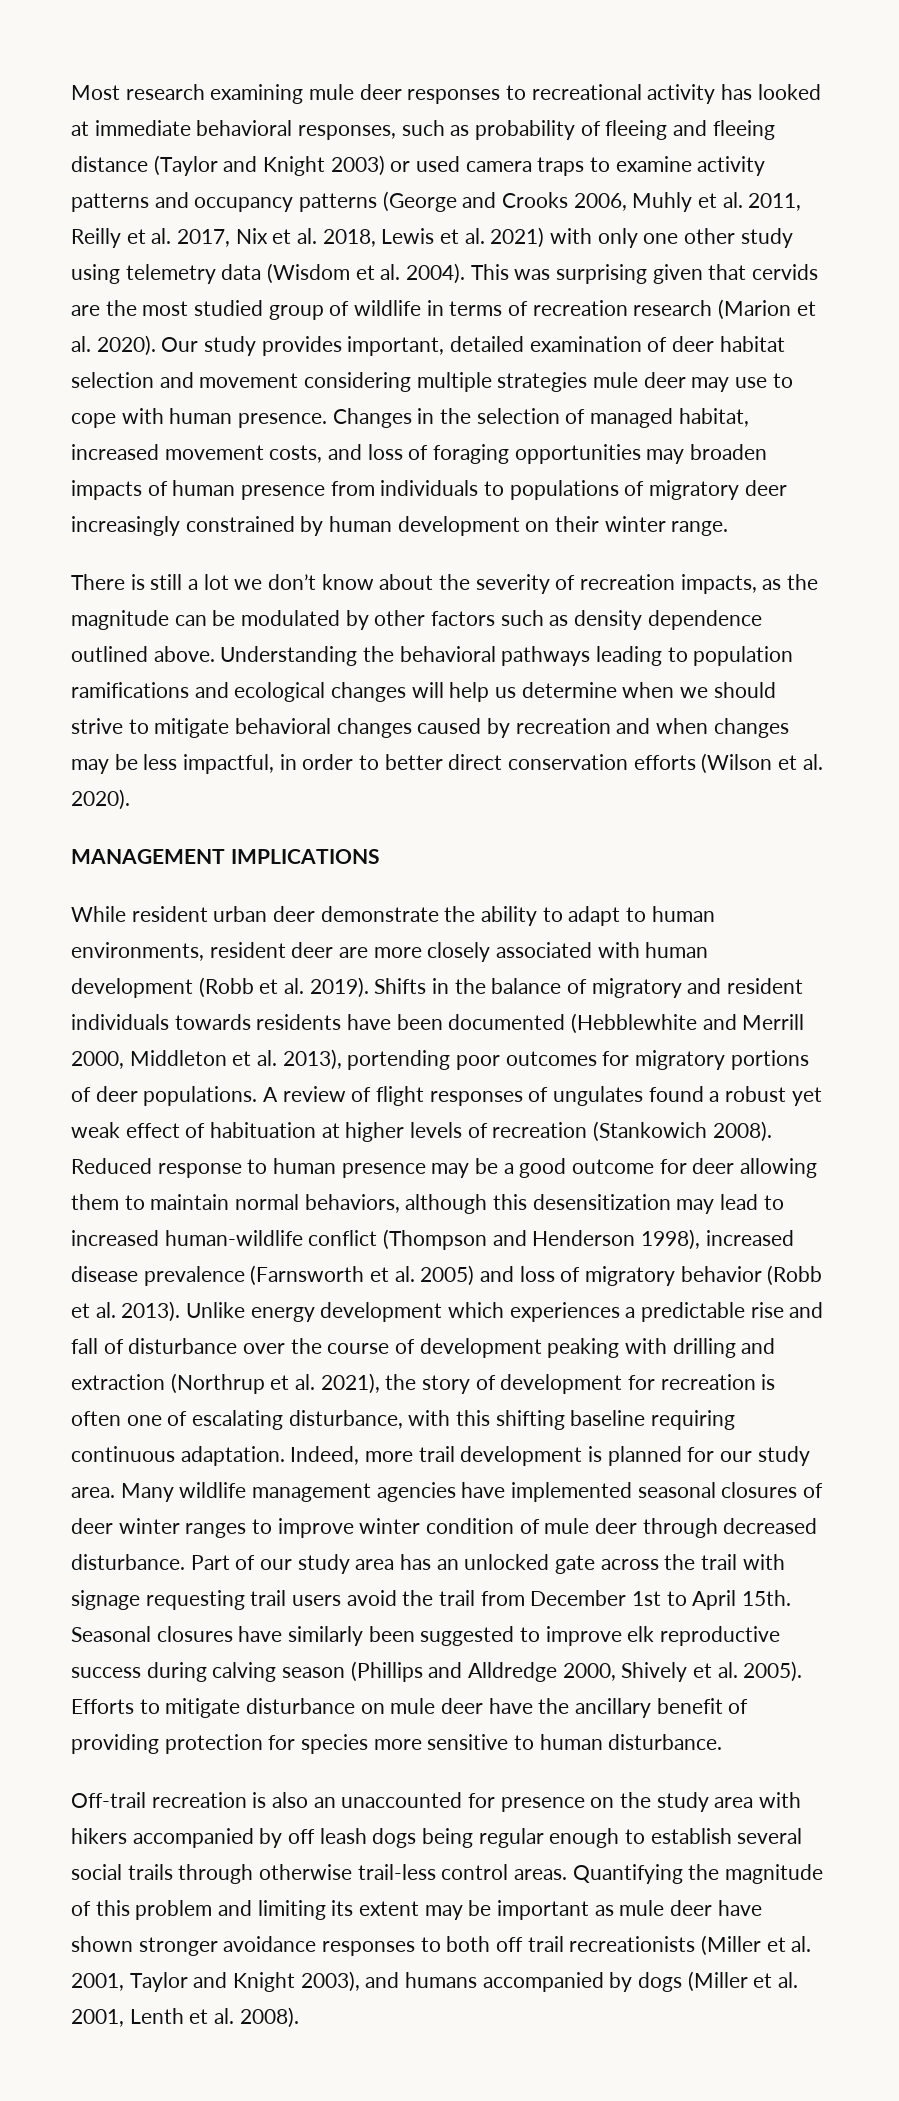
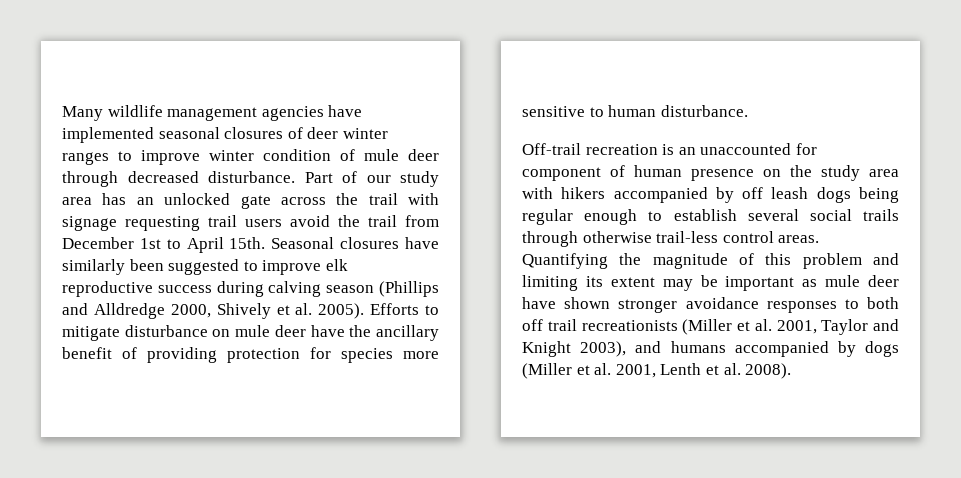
- Most research examining mule deer responses to recreational activity has looked at immediate behavioral responses, such as probability of fleeing and fleeing distance (Taylor and Knight 2003) or used camera traps to examine activity patterns and occupancy patterns (George and Crooks 2006, Muhly et al. 2011, Reilly et al. 2017, Nix et al. 2018, Lewis et al. 2021) with only one other study using telemetry data (Wisdom et al. 2004). This was surprising given that cervids are the most studied group of wildlife in terms of recreation research (Marion et al. 2020). Our study provides important, detailed examination of deer habitat selection and movement considering multiple strategies mule deer may use to cope with human presence. Changes in the selection of managed habitat, increased movement costs, and loss of foraging opportunities may broaden impacts of human presence from individuals to populations of migratory deer increasingly constrained by human development on their winter range.
- There is still a lot we don’t know about the severity of recreation impacts, as the magnitude can be modulated by other factors such as density dependence outlined above. Understanding the behavioral pathways leading to population ramifications and ecological changes will help us determine when we should strive to mitigate behavioral changes caused by recreation and when changes may be less impactful, in order to better direct conservation efforts (Wilson et al. 2020).
- MANAGEMENT IMPLICATIONS
- While resident urban deer demonstrate the ability to adapt to human environments, resident deer are more closely associated with human development (Robb et al. 2019). Shifts in the balance of migratory and resident individuals towards residents have been documented (Hebblewhite and Merrill 2000, Middleton et al. 2013), portending poor outcomes for migratory portions of deer populations. A review of flight responses of ungulates found a robust yet weak effect of habituation at higher levels of recreation (Stankowich 2008). Reduced response to human presence may be a good outcome for deer allowing them to maintain normal behaviors, although this desensitization may lead to increased human-wildlife conflict (Thompson and Henderson 1998), increased disease prevalence (Farnsworth et al. 2005) and loss of migratory behavior (Robb et al. 2013). Unlike energy development which experiences a predictable rise and fall of disturbance over the course of development peaking with drilling and extraction (Northrup et al. 2021), the story of development for recreation is often one of escalating disturbance, with this shifting baseline requiring continuous adaptation. Indeed, more trail development is planned for our study area.
- Off-trail recreation is also an unaccounted for presence on the study area with hikers accompanied by off leash dogs being regular enough to establish several social trails through otherwise trail-less control areas.
+ Off-trail recreation is an unaccounted for component of human presence on the study area with hikers accompanied by off leash dogs being regular enough to establish several social trails through otherwise trail-less control areas.

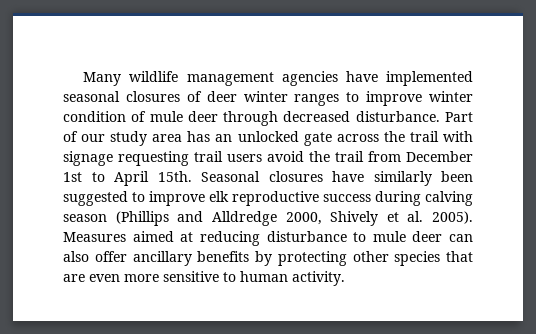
- Efforts to mitigate disturbance on mule deer have the ancillary benefit of providing protection for species more sensitive to human disturbance.
- Off-trail recreation is an unaccounted for component of human presence on the study area with hikers accompanied by off leash dogs being regular enough to establish several social trails through otherwise trail-less control areas. Quantifying the magnitude of this problem and limiting its extent may be important as mule deer have shown stronger avoidance responses to both off trail recreationists (Miller et al. 2001, Taylor and Knight 2003), and humans accompanied by dogs (Miller et al. 2001, Lenth et al. 2008).
+ Measures aimed at reducing disturbance to mule deer can also offer ancillary benefits by protecting other species that are even more sensitive to human activity.

